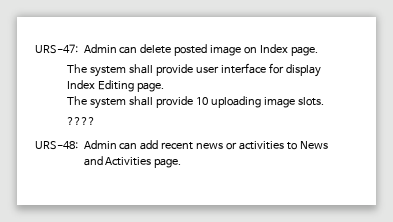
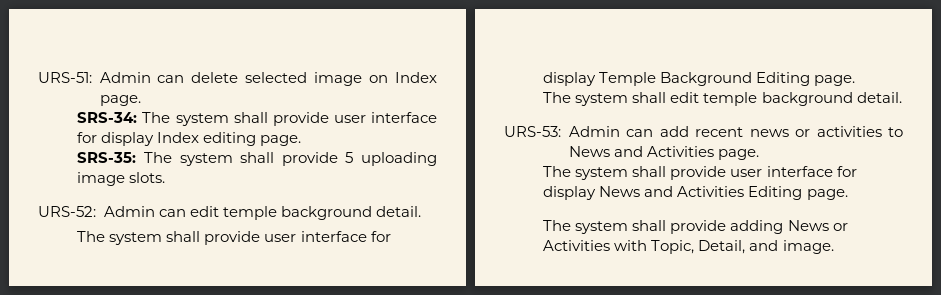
- URS-47: Admin can delete posted image on Index page.
+ URS-51: Admin can delete selected image on Index page.
- The system shall provide user interface for display Index Editing page.
- The system shall provide 10 uploading image slots.
- ????
- URS-48: Admin can add recent news or activities to News and Activities page.
+ SRS-34: The system shall provide user interface for display Index editing page.
+ SRS-35: The system shall provide 5 uploading image slots.
+ URS-52: Admin can edit temple background detail.
+ The system shall provide user interface for display Temple Background Editing page.
+ The system shall edit temple background detail.
+ URS-53: Admin can add recent news or activities to News and Activities page.
+ The system shall provide user interface for display News and Activities Editing page.
+ The system shall provide adding News or Activities with Topic, Detail, and image.

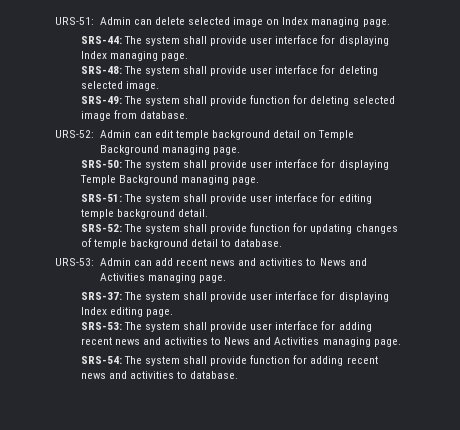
- URS-51: Admin can delete selected image on Index page.
- SRS-34: The system shall provide user interface for display Index editing page.
- SRS-35: The system shall provide 5 uploading image slots.
+ URS-51: Admin can delete selected image on Index managing page.
+ SRS-44: The system shall provide user interface for displaying Index managing page.
+ SRS-48: The system shall provide user interface for deleting selected image.
+ SRS-49: The system shall provide function for deleting selected image from database.
- URS-52: Admin can edit temple background detail.
- The system shall provide user interface for display Temple Background Editing page.
- The system shall edit temple background detail.
+ URS-52: Admin can edit temple background detail on Temple Background managing page.
+ SRS-50: The system shall provide user interface for displaying Temple Background managing page.
+ SRS-51: The system shall provide user interface for editing temple background detail.
+ SRS-52: The system shall provide function for updating changes of temple background detail to database.
- URS-53: Admin can add recent news or activities to News and Activities page.
- The system shall provide user interface for display News and Activities Editing page.
- The system shall provide adding News or Activities with Topic, Detail, and image.
+ URS-53: Admin can add recent news and activities to News and Activities managing page.
+ SRS-37: The system shall provide user interface for displaying Index editing page.
+ SRS-53: The system shall provide user interface for adding recent news and activities to News and Activities managing page.
+ SRS-54: The system shall provide function for adding recent news and activities to database.

